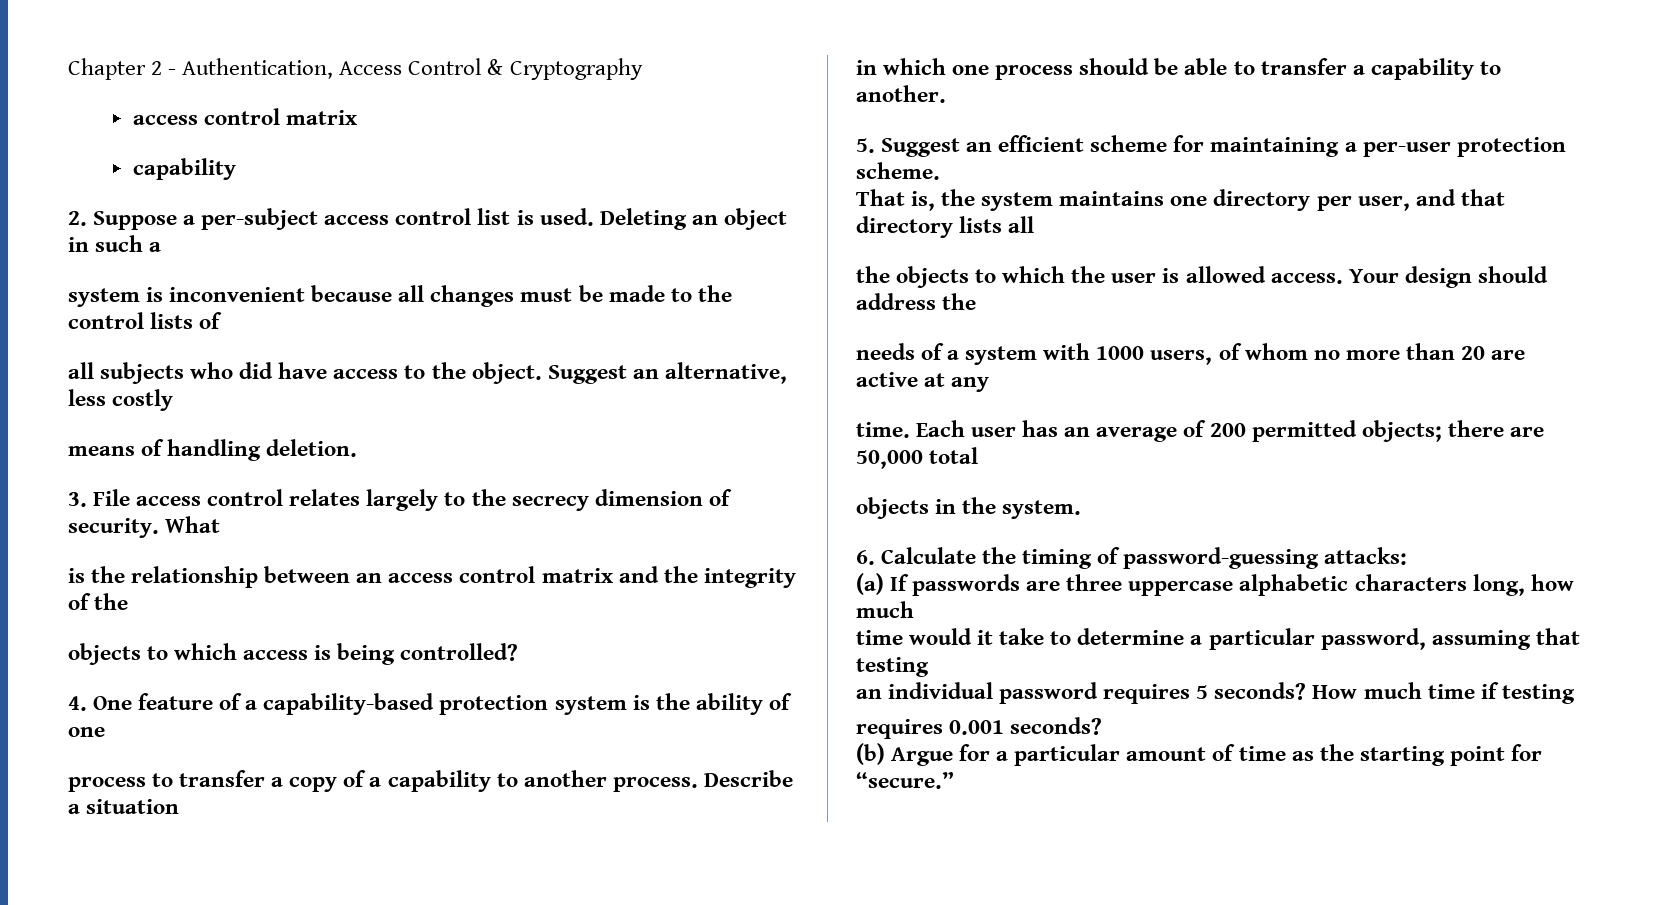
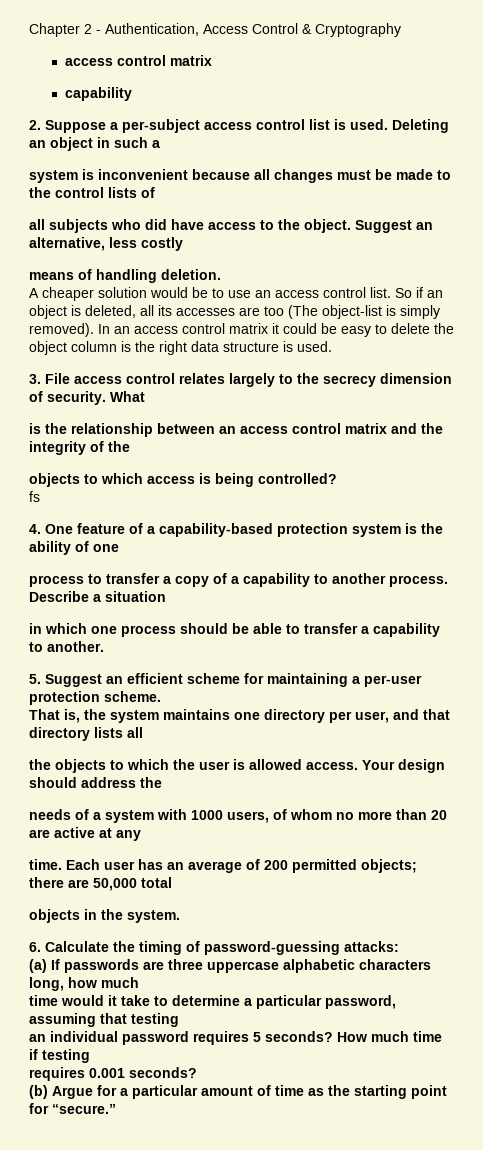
+ A cheaper solution would be to use an access control list. So if an object is deleted, all its accesses are too (The object-list is simply removed). In an access control matrix it could be easy to delete the object column is the right data structure is used.
+ fs

